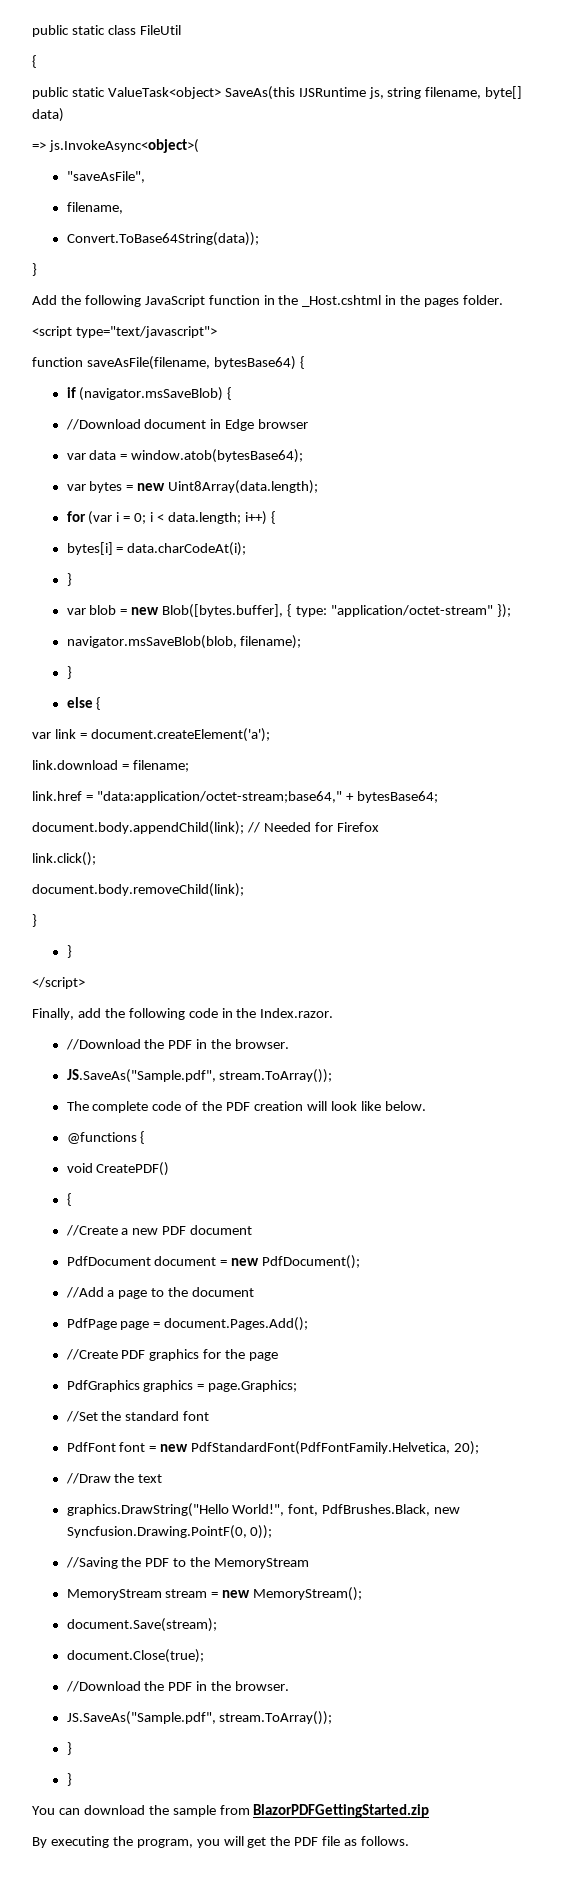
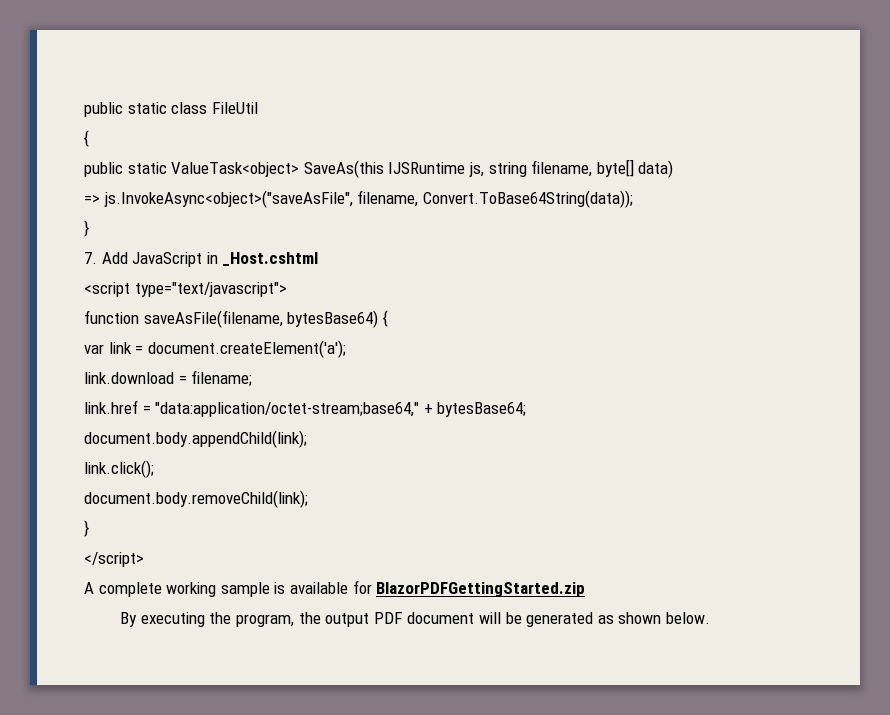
- => js.InvokeAsync<object>(
- "saveAsFile",
- filename,
- Convert.ToBase64String(data));
+ => js.InvokeAsync<object>("saveAsFile", filename, Convert.ToBase64String(data));
- Add the following JavaScript function in the _Host.cshtml in the pages folder.
+ 7. Add JavaScript in _Host.cshtml
- if (navigator.msSaveBlob) {
- //Download document in Edge browser
- var data = window.atob(bytesBase64);
- var bytes = new Uint8Array(data.length);
- for (var i = 0; i < data.length; i++) {
- bytes[i] = data.charCodeAt(i);
- }
- var blob = new Blob([bytes.buffer], { type: "application/octet-stream" });
- navigator.msSaveBlob(blob, filename);
- }
- else {
- document.body.appendChild(link); // Needed for Firefox
+ document.body.appendChild(link);
  document.body.removeChild(link);
- }
- Finally, add the following code in the Index.razor.
- //Download the PDF in the browser.
- JS.SaveAs("Sample.pdf", stream.ToArray());
- The complete code of the PDF creation will look like below.
- @functions {
- void CreatePDF()
- {
- //Create a new PDF document
- PdfDocument document = new PdfDocument();
- //Add a page to the document
- PdfPage page = document.Pages.Add();
- //Create PDF graphics for the page
- PdfGraphics graphics = page.Graphics;
- //Set the standard font
- PdfFont font = new PdfStandardFont(PdfFontFamily.Helvetica, 20);
- //Draw the text
- graphics.DrawString("Hello World!", font, PdfBrushes.Black, new Syncfusion.Drawing.PointF(0, 0));
- //Saving the PDF to the MemoryStream
- MemoryStream stream = new MemoryStream();
- document.Save(stream);
- document.Close(true);
- //Download the PDF in the browser.
- JS.SaveAs("Sample.pdf", stream.ToArray());
- }
- }
- You can download the sample from BlazorPDFGettingStarted.zip
+ A complete working sample is available for BlazorPDFGettingStarted.zip
- By executing the program, you will get the PDF file as follows.
+ By executing the program, the output PDF document will be generated as shown below.

